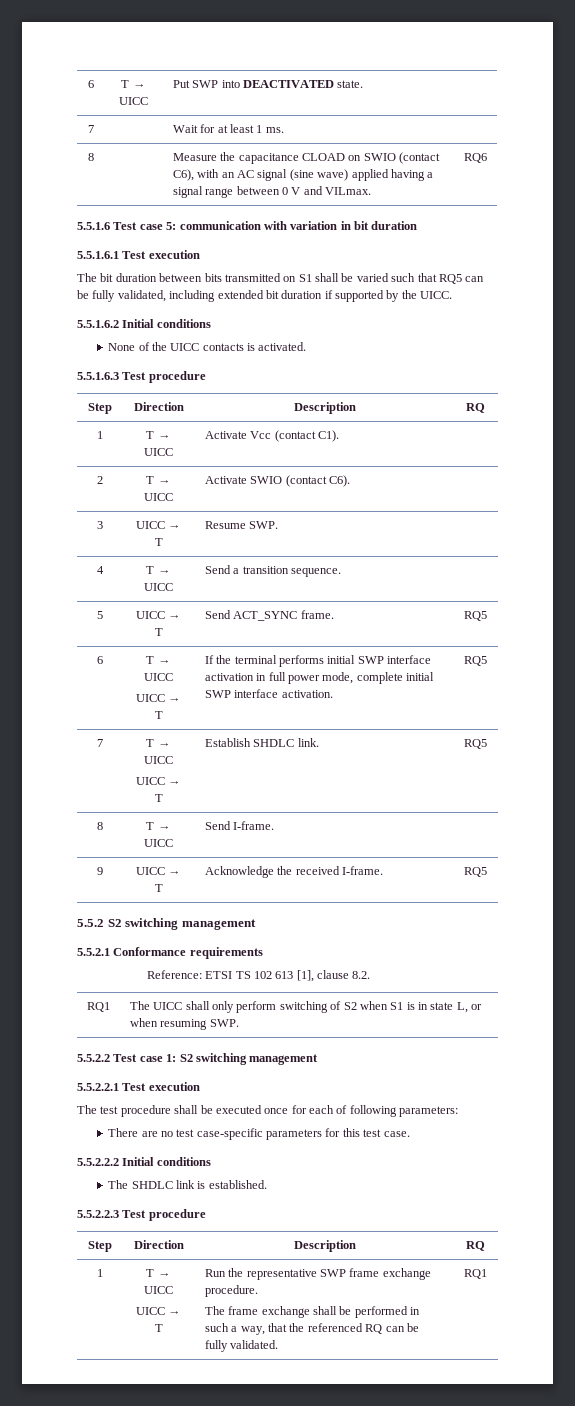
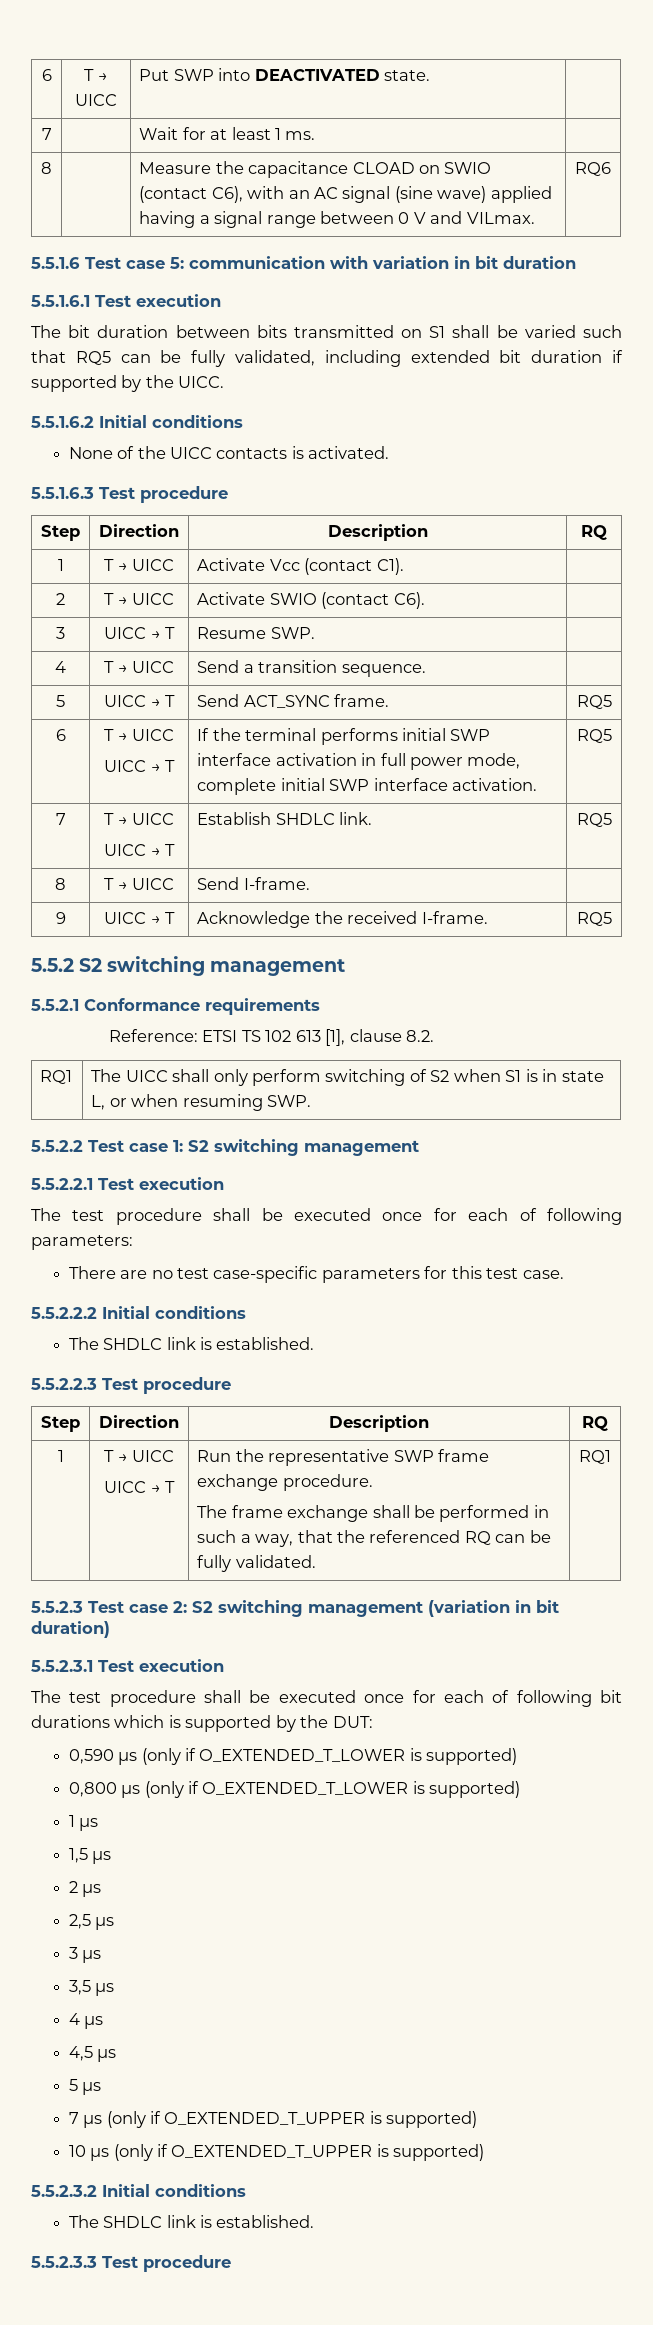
+ 5.5.2.3 Test case 2: S2 switching management (variation in bit duration)
+ 5.5.2.3.1 Test execution
+ The test procedure shall be executed once for each of following bit durations which is supported by the DUT:
+ 0,590 µs (only if O_EXTENDED_T_LOWER is supported)
+ 0,800 µs (only if O_EXTENDED_T_LOWER is supported)
+ 1 µs
+ 1,5 µs
+ 2 µs
+ 2,5 µs
+ 3 µs
+ 3,5 µs
+ 4 µs
+ 4,5 µs
+ 5 µs
+ 7 µs (only if O_EXTENDED_T_UPPER is supported)
+ 10 µs (only if O_EXTENDED_T_UPPER is supported)
+ 5.5.2.3.2 Initial conditions
+ The SHDLC link is established.
+ 5.5.2.3.3 Test procedure

